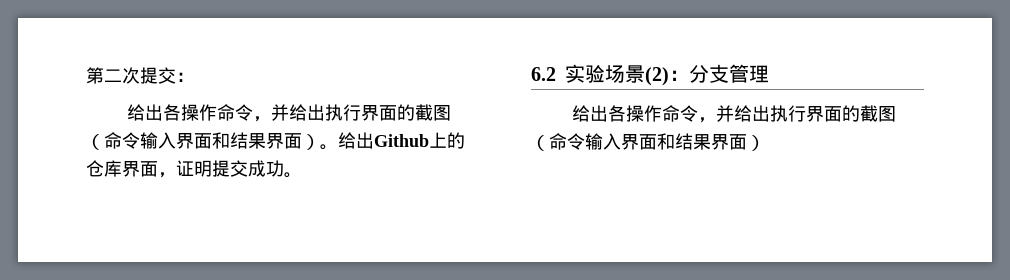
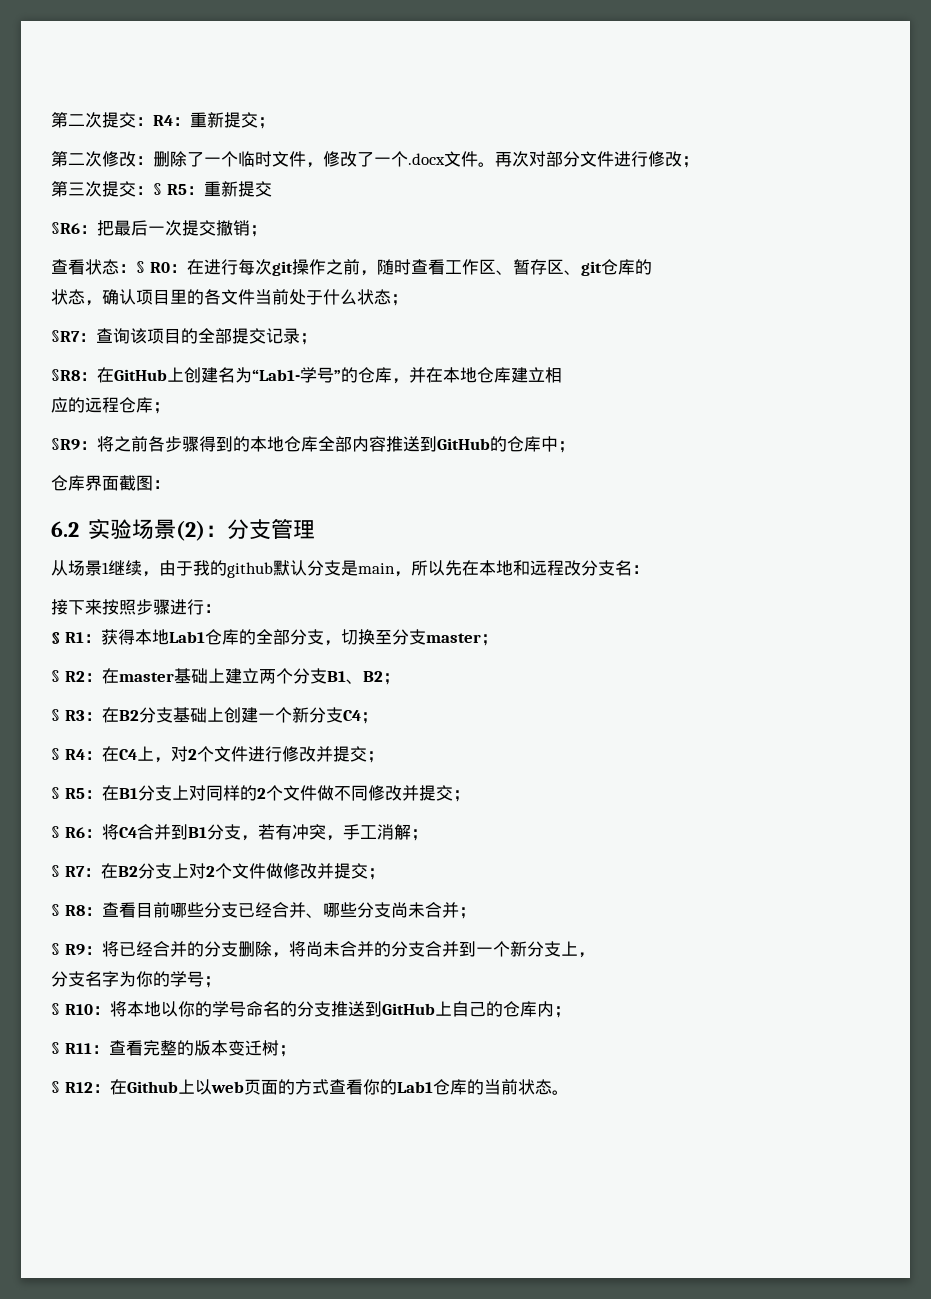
- 第二次提交：
- 给出各操作命令，并给出执行界面的截图（命令输入界面和结果界面）。给出Github上的仓库界面，证明提交成功。
+ 第二次提交：R4：重新提交；
+ 第二次修改：删除了一个临时文件，修改了一个.docx文件。再次对部分文件进行修改；
+ 第三次提交：§ R5：重新提交
+ §R6：把最后一次提交撤销；
+ 查看状态：§ R0：在进行每次git操作之前，随时查看工作区、暂存区、git仓库的
+ 状态，确认项目里的各文件当前处于什么状态；
+ §R7：查询该项目的全部提交记录；
+ §R8：在GitHub上创建名为“Lab1-学号”的仓库，并在本地仓库建立相
+ 应的远程仓库；
+ §R9：将之前各步骤得到的本地仓库全部内容推送到GitHub的仓库中；
+ 仓库界面截图：
  6.2实验场景(2)：分支管理
- 给出各操作命令，并给出执行界面的截图（命令输入界面和结果界面）
+ 从场景1继续，由于我的github默认分支是main，所以先在本地和远程改分支名：
+ 接下来按照步骤进行：
+ § R1：获得本地Lab1仓库的全部分支，切换至分支master；
+ § R2：在master基础上建立两个分支B1、B2；
+ § R3：在B2分支基础上创建一个新分支C4；
+ § R4：在C4上，对2个文件进行修改并提交；
+ § R5：在B1分支上对同样的2个文件做不同修改并提交；
+ § R6：将C4合并到B1分支，若有冲突，手工消解；
+ § R7：在B2分支上对2个文件做修改并提交；
+ § R8：查看目前哪些分支已经合并、哪些分支尚未合并；
+ § R9：将已经合并的分支删除，将尚未合并的分支合并到一个新分支上，
+ 分支名字为你的学号；
+ § R10：将本地以你的学号命名的分支推送到GitHub上自己的仓库内；
+ § R11：查看完整的版本变迁树；
+ § R12：在Github上以web页面的方式查看你的Lab1仓库的当前状态。

